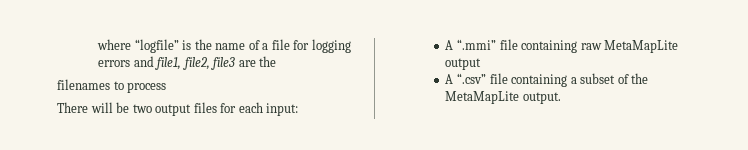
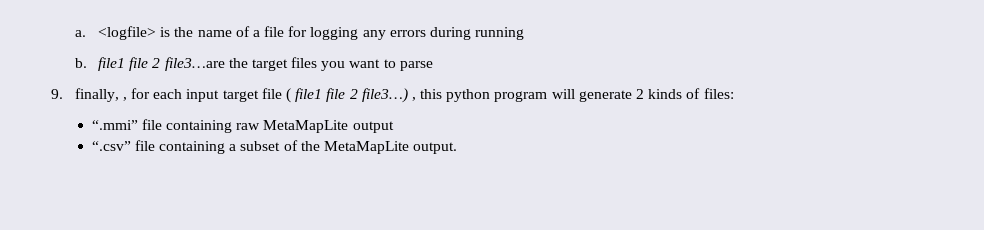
- where “logfile” is the name of a file for logging errors and file1, file2, file3 are the
- filenames to process
- There will be two output files for each input:
- A “.mmi” file containing raw MetaMapLite output
+ a. <logfile> is the name of a file for logging any errors during running
+ b. file1 file 2 file3…are the target files you want to parse
+ 9. finally, , for each input target file ( file1 file 2 file3…) , this python program will generate 2 kinds of files:
+ “.mmi” file containing raw MetaMapLite output
- A “.csv” file containing a subset of the MetaMapLite output.
+ “.csv” file containing a subset of the MetaMapLite output.

